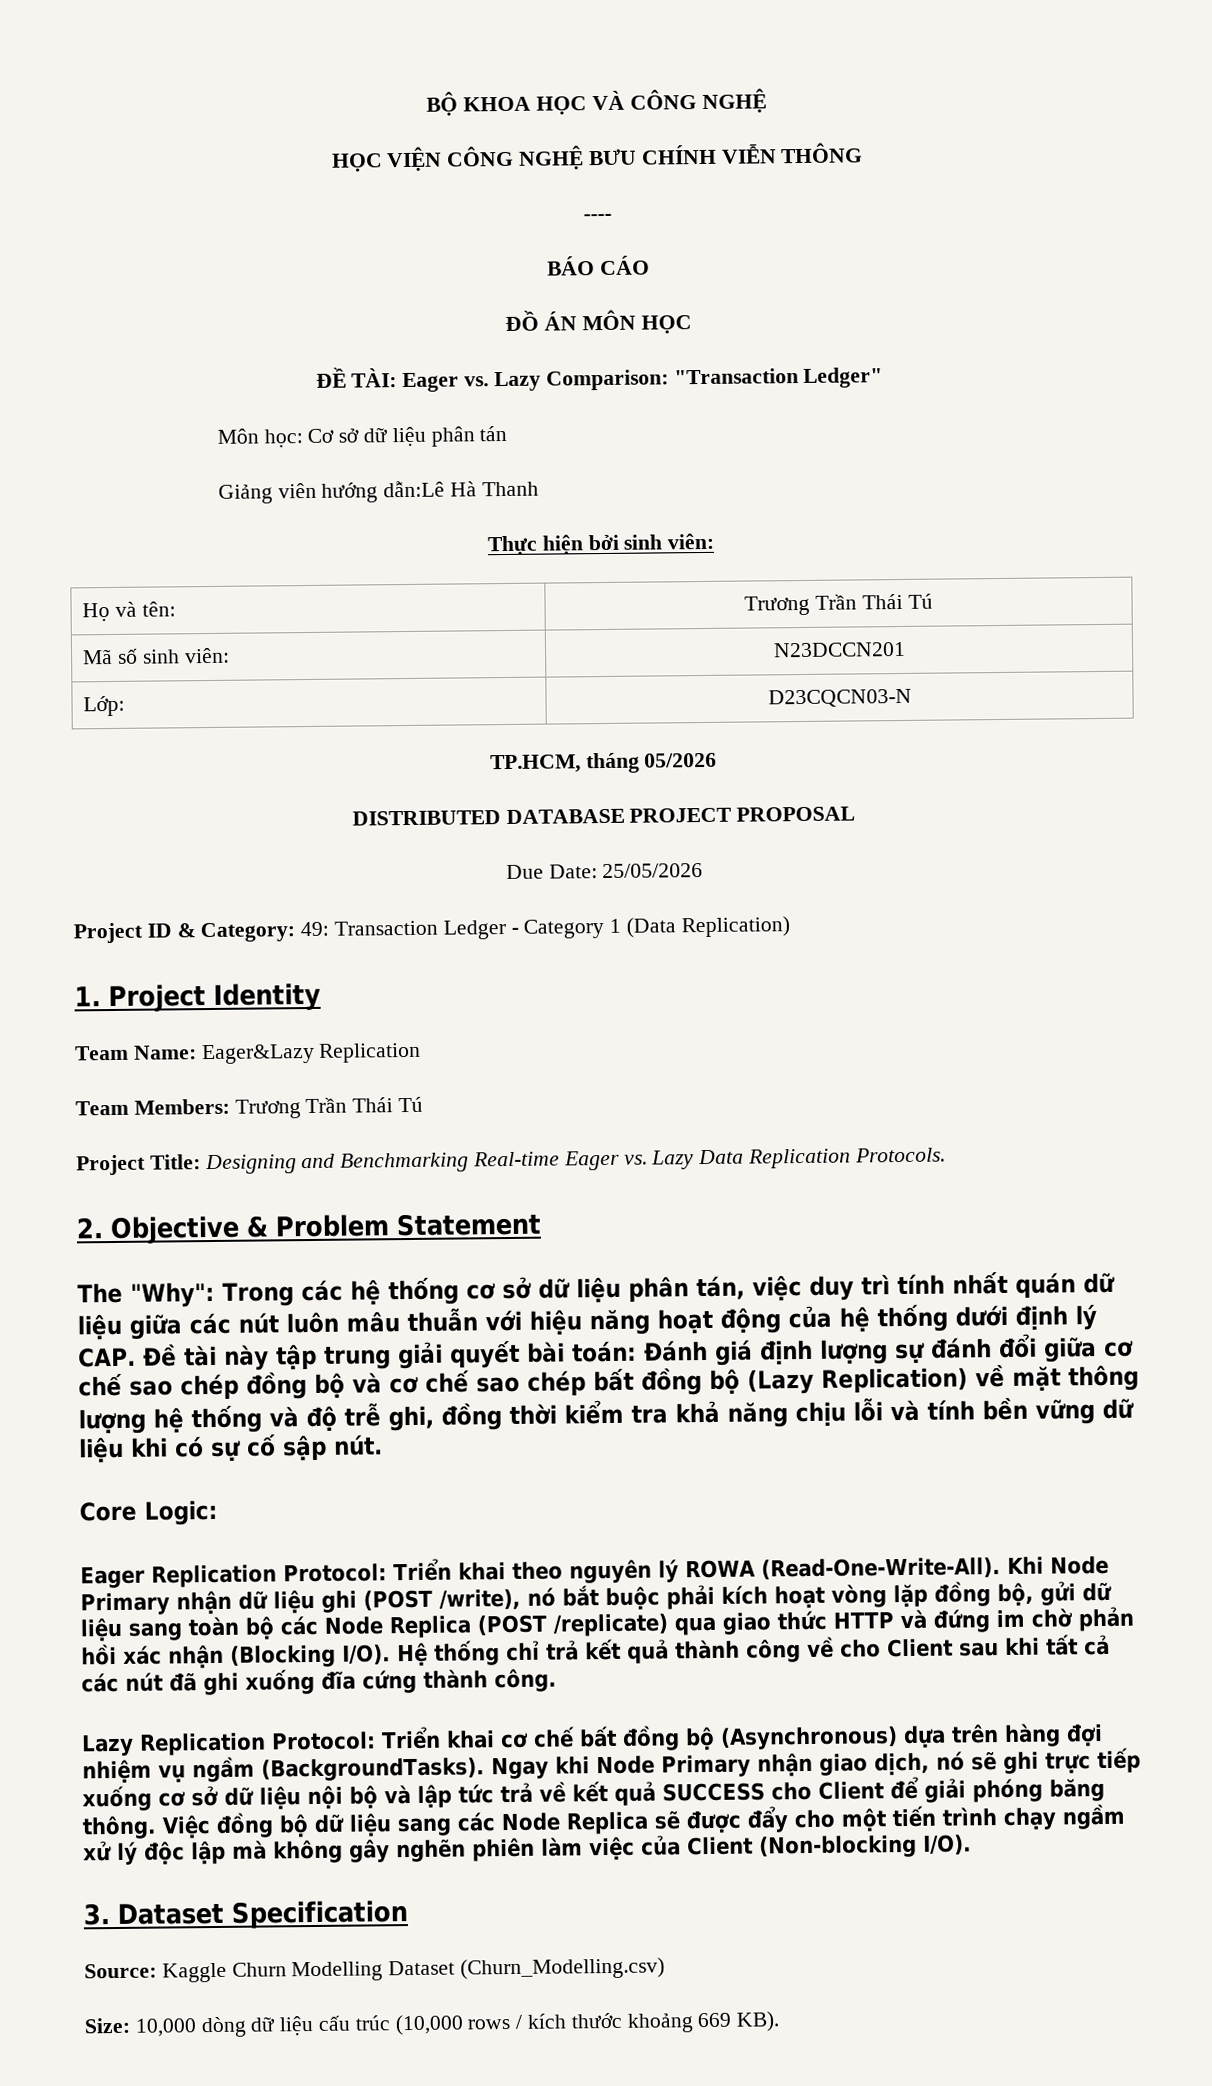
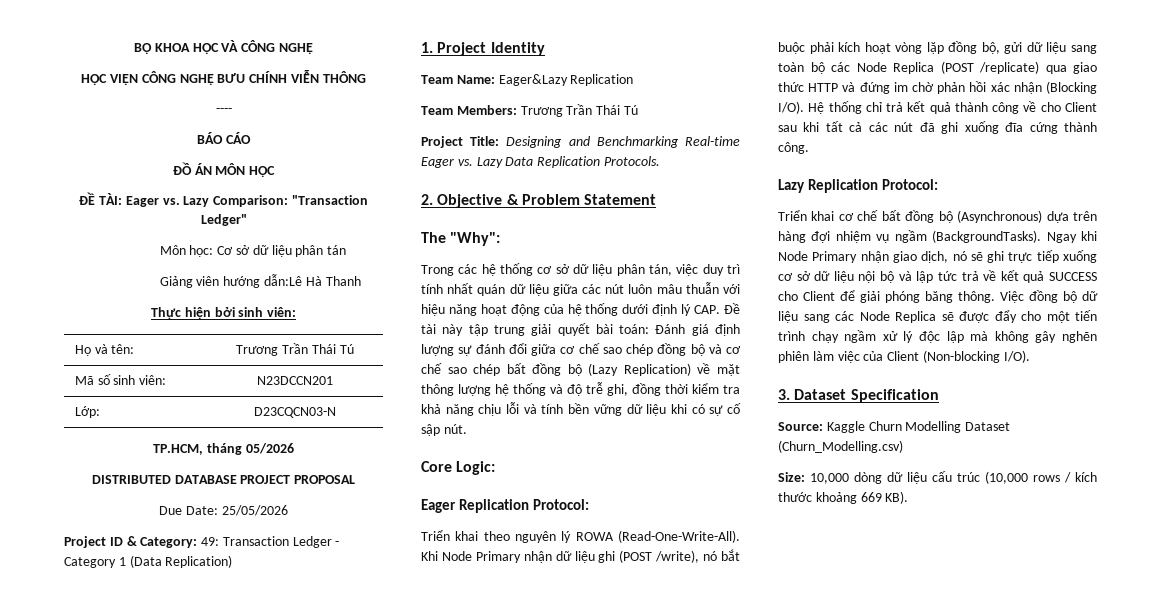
- The "Why": Trong các hệ thống cơ sở dữ liệu phân tán, việc duy trì tính nhất quán dữ liệu giữa các nút luôn mâu thuẫn với hiệu năng hoạt động của hệ thống dưới định lý CAP. Đề tài này tập trung giải quyết bài toán:
+ The "Why":
+ Trong các hệ thống cơ sở dữ liệu phân tán, việc duy trì tính nhất quán dữ liệu giữa các nút luôn mâu thuẫn với hiệu năng hoạt động của hệ thống dưới định lý CAP. Đề tài này tập trung giải quyết bài toán:
- Eager Replication Protocol: Triển khai theo nguyên lý ROWA (Read-One-Write-All).
+ Eager Replication Protocol:
+ Triển khai theo nguyên lý ROWA (Read-One-Write-All).
- Lazy Replication Protocol: Triển khai cơ chế bất đồng bộ (Asynchronous) dựa trên hàng đợi nhiệm vụ ngầm (BackgroundTasks).
+ Lazy Replication Protocol:
+ Triển khai cơ chế bất đồng bộ (Asynchronous) dựa trên hàng đợi nhiệm vụ ngầm (BackgroundTasks).

